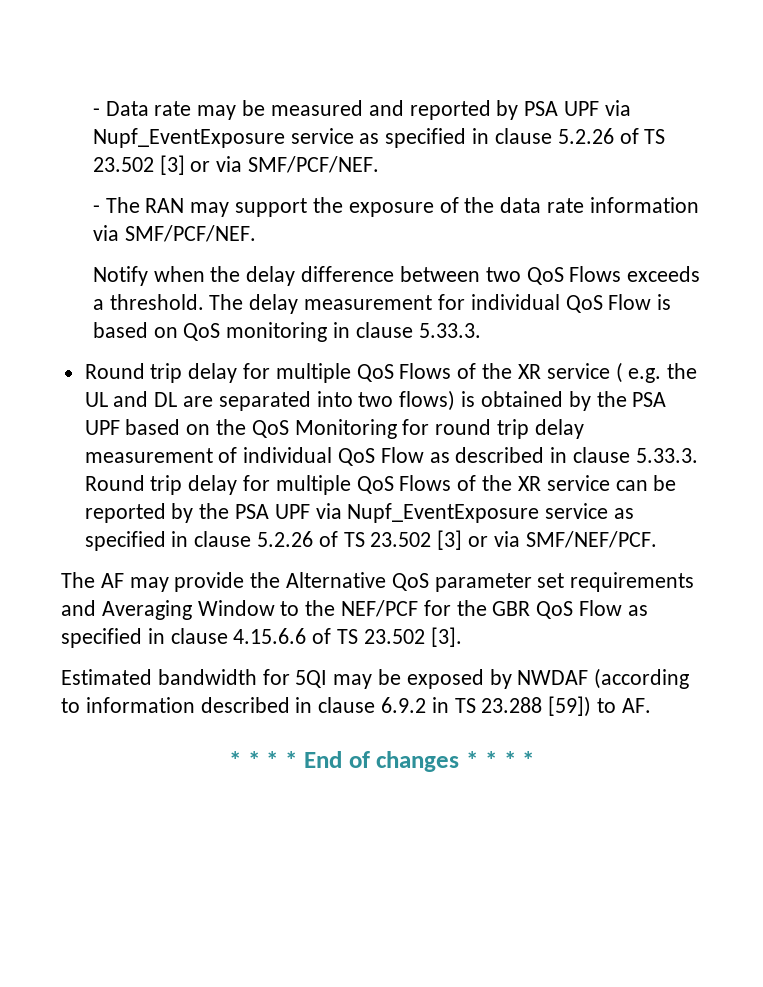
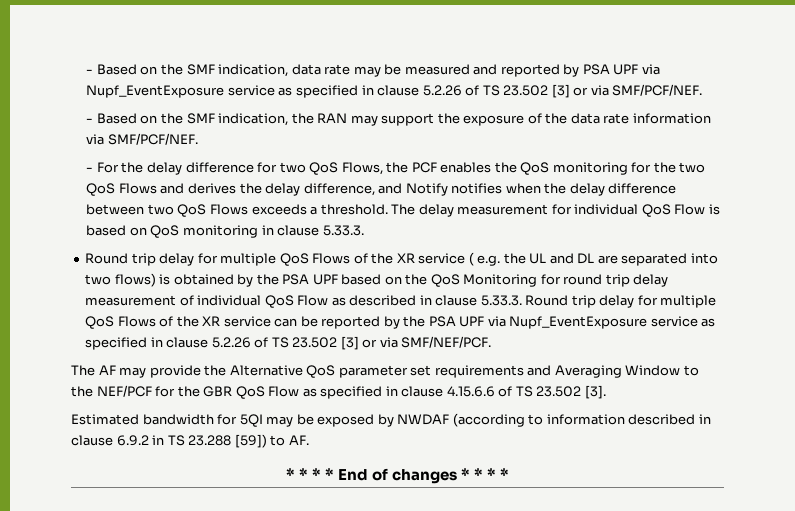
- - Data rate may be measured and reported by PSA UPF via Nupf_EventExposure service as specified in clause 5.2.26 of TS 23.502 [3] or via SMF/PCF/NEF.
+ - Based on the SMF indication, data rate may be measured and reported by PSA UPF via Nupf_EventExposure service as specified in clause 5.2.26 of TS 23.502 [3] or via SMF/PCF/NEF.
- - The RAN may support the exposure of the data rate information via SMF/PCF/NEF.
+ - Based on the SMF indication, the RAN may support the exposure of the data rate information via SMF/PCF/NEF.
- Notify when the delay difference between two QoS Flows exceeds a threshold.
+ - For the delay difference for two QoS Flows, the PCF enables the QoS monitoring for the two QoS Flows and derives the delay difference, and Notify notifies when the delay difference between two QoS Flows exceeds a threshold.

